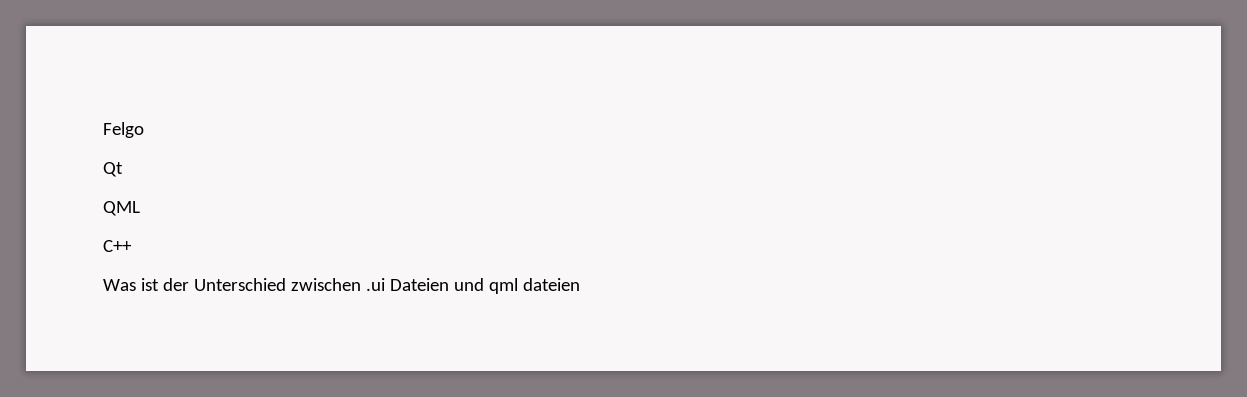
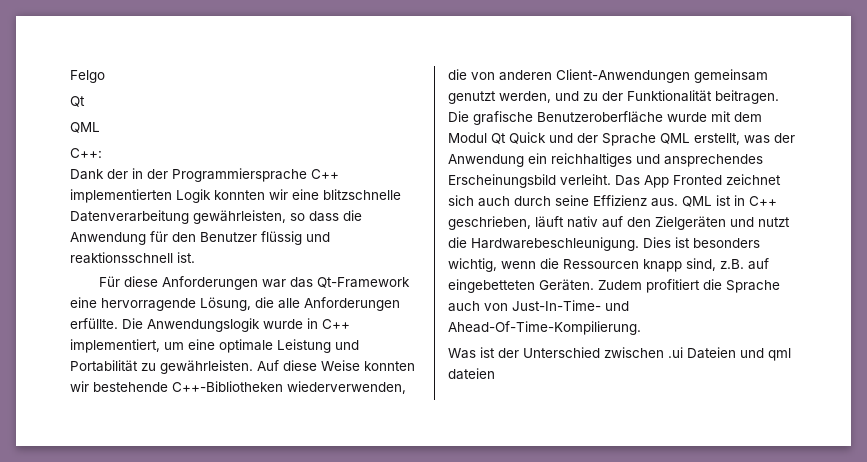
- C++
+ C++:
+ Dank der in der Programmiersprache C++ implementierten Logik konnten wir eine blitzschnelle Datenverarbeitung gewährleisten, so dass die Anwendung für den Benutzer flüssig und reaktionsschnell ist.
+ Für diese Anforderungen war das Qt-Framework eine hervorragende Lösung, die alle Anforderungen erfüllte. Die Anwendungslogik wurde in C++ implementiert, um eine optimale Leistung und Portabilität zu gewährleisten. Auf diese Weise konnten wir bestehende C++-Bibliotheken wiederverwenden, die von anderen Client-Anwendungen gemeinsam genutzt werden, und zu der Funktionalität beitragen. Die grafische Benutzeroberfläche wurde mit dem Modul Qt Quick und der Sprache QML erstellt, was der Anwendung ein reichhaltiges und ansprechendes Erscheinungsbild verleiht. Das App Fronted zeichnet sich auch durch seine Effizienz aus. QML ist in C++ geschrieben, läuft nativ auf den Zielgeräten und nutzt die Hardwarebeschleunigung. Dies ist besonders wichtig, wenn die Ressourcen knapp sind, z.B. auf eingebetteten Geräten. Zudem profitiert die Sprache auch von Just-In-Time- und Ahead-Of-Time-Kompilierung.

